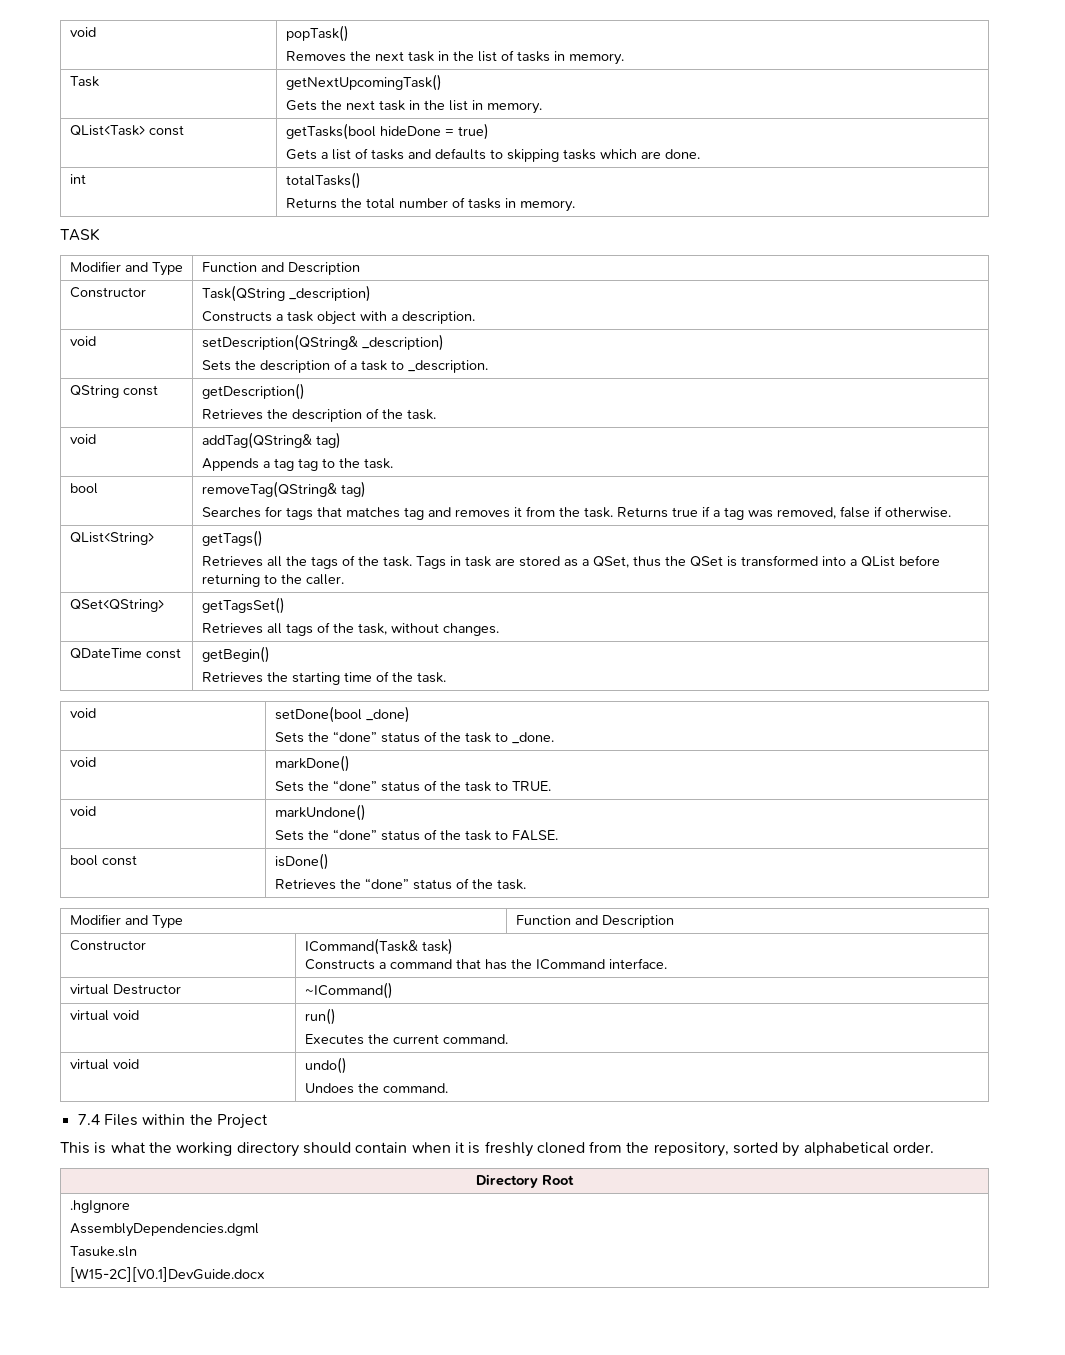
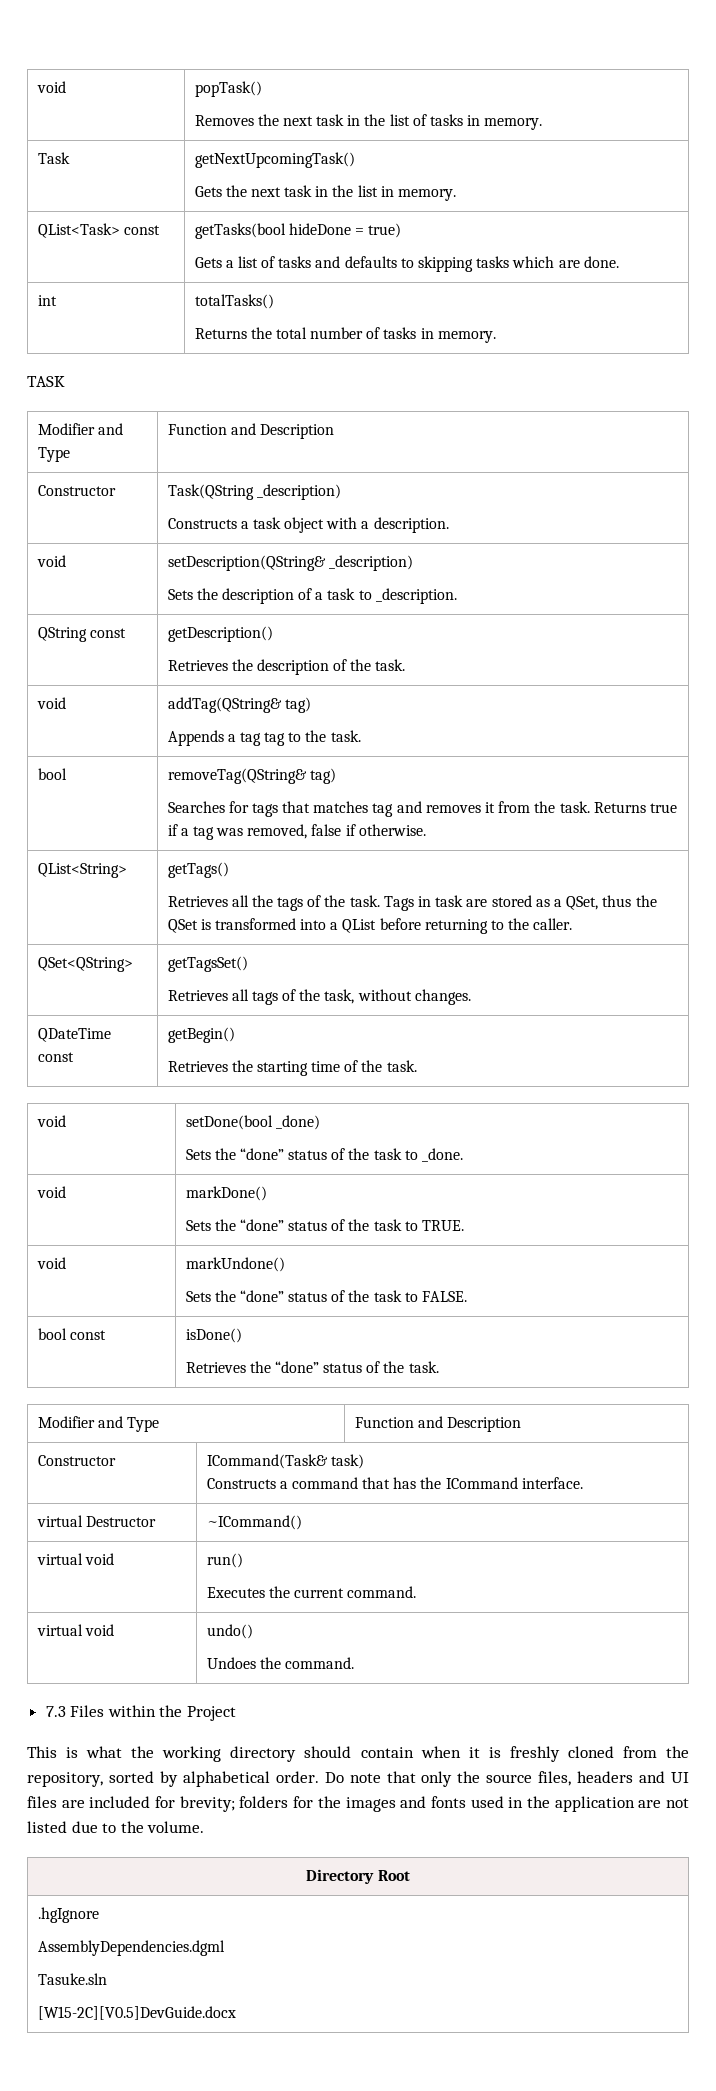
- 7.4 Files within the Project
+ 7.3 Files within the Project
+ Do note that only the source files, headers and UI files are included for brevity; folders for the images and fonts used in the application are not listed due to the volume.
  .hgIgnore
  AssemblyDependencies.dgml
  Tasuke.sln
- [W15-2C][V0.1]DevGuide.docx
+ [W15-2C][V0.5]DevGuide.docx

